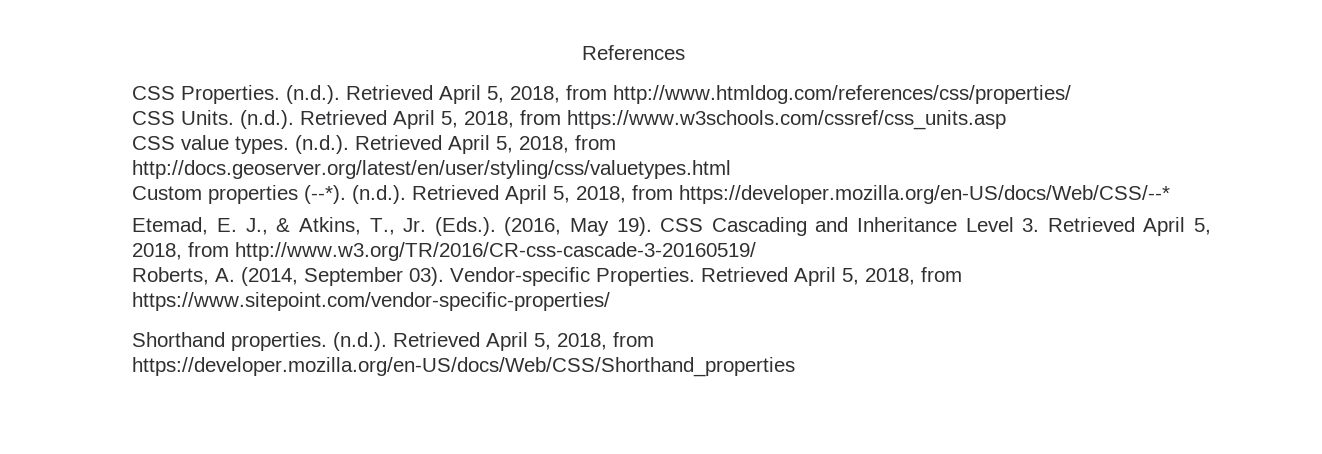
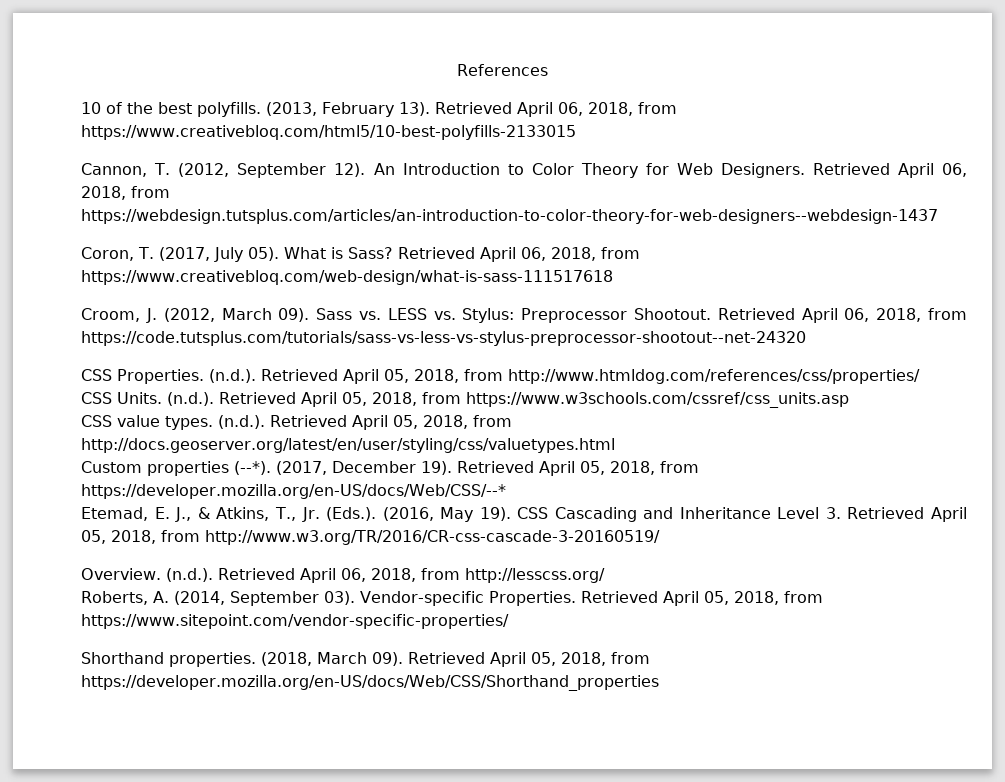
+ 10 of the best polyfills. (2013, February 13). Retrieved April 06, 2018, from https://www.creativebloq.com/html5/10-best-polyfills-2133015
+ Cannon, T. (2012, September 12). An Introduction to Color Theory for Web Designers. Retrieved April 06, 2018, from https://webdesign.tutsplus.com/articles/an-introduction-to-color-theory-for-web-designers--webdesign-1437
+ Coron, T. (2017, July 05). What is Sass? Retrieved April 06, 2018, from https://www.creativebloq.com/web-design/what-is-sass-111517618
+ Croom, J. (2012, March 09). Sass vs. LESS vs. Stylus: Preprocessor Shootout. Retrieved April 06, 2018, from https://code.tutsplus.com/tutorials/sass-vs-less-vs-stylus-preprocessor-shootout--net-24320
- (n.d.). Retrieved April 5, 2018, from http://www.htmldog.com/references/css/properties/
+ (n.d.). Retrieved April 05, 2018, from http://www.htmldog.com/references/css/properties/
- (n.d.). Retrieved April 5, 2018, from https://www.w3schools.com/cssref/css_units.asp
+ (n.d.). Retrieved April 05, 2018, from https://www.w3schools.com/cssref/css_units.asp
- (n.d.). Retrieved April 5, 2018, from http://docs.geoserver.org/latest/en/user/styling/css/valuetypes.html
+ (n.d.). Retrieved April 05, 2018, from http://docs.geoserver.org/latest/en/user/styling/css/valuetypes.html
- (n.d.). Retrieved April 5, 2018, from https://developer.mozilla.org/en-US/docs/Web/CSS/--*
+ (2017, December 19). Retrieved April 05, 2018, from https://developer.mozilla.org/en-US/docs/Web/CSS/--*
- CSS Cascading and Inheritance Level 3. Retrieved April 5, 2018, from http://www.w3.org/TR/2016/CR-css-cascade-3-20160519/
+ CSS Cascading and Inheritance Level 3. Retrieved April 05, 2018, from http://www.w3.org/TR/2016/CR-css-cascade-3-20160519/
+ Overview. (n.d.). Retrieved April 06, 2018, from http://lesscss.org/
- Retrieved April 5, 2018, from https://www.sitepoint.com/vendor-specific-properties/
+ Retrieved April 05, 2018, from https://www.sitepoint.com/vendor-specific-properties/
- (n.d.). Retrieved April 5, 2018, from https://developer.mozilla.org/en-US/docs/Web/CSS/Shorthand_properties
+ (2018, March 09). Retrieved April 05, 2018, from https://developer.mozilla.org/en-US/docs/Web/CSS/Shorthand_properties

